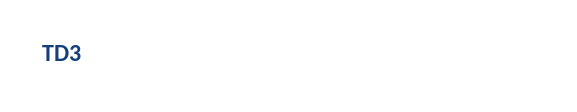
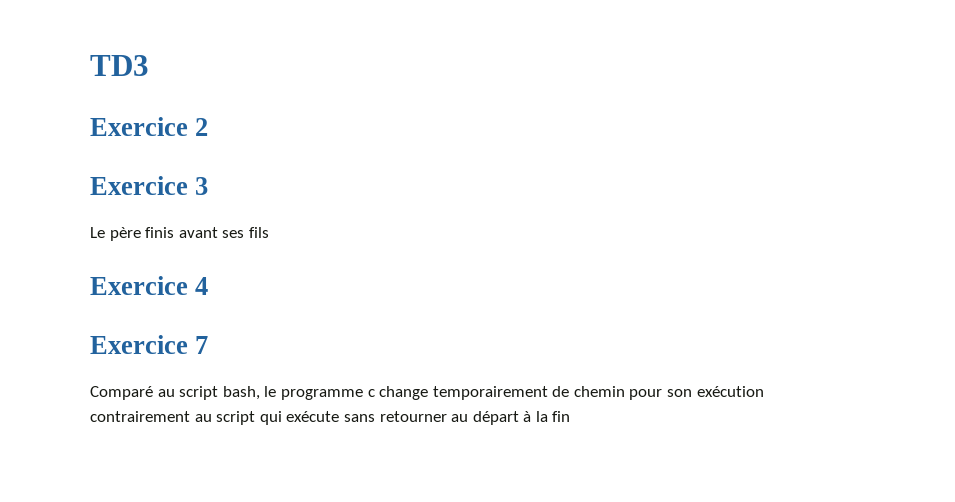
+ Exercice 2
+ Exercice 3
+ Le père finis avant ses fils
+ Exercice 4
+ Exercice 7
+ Comparé au script bash, le programme c change temporairement de chemin pour son exécution contrairement au script qui exécute sans retourner au départ à la fin

